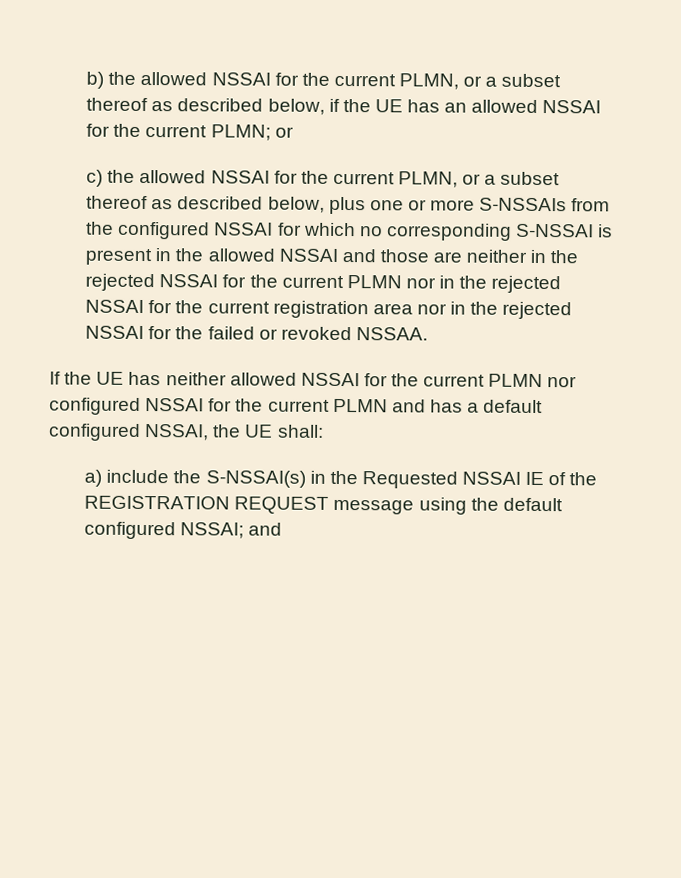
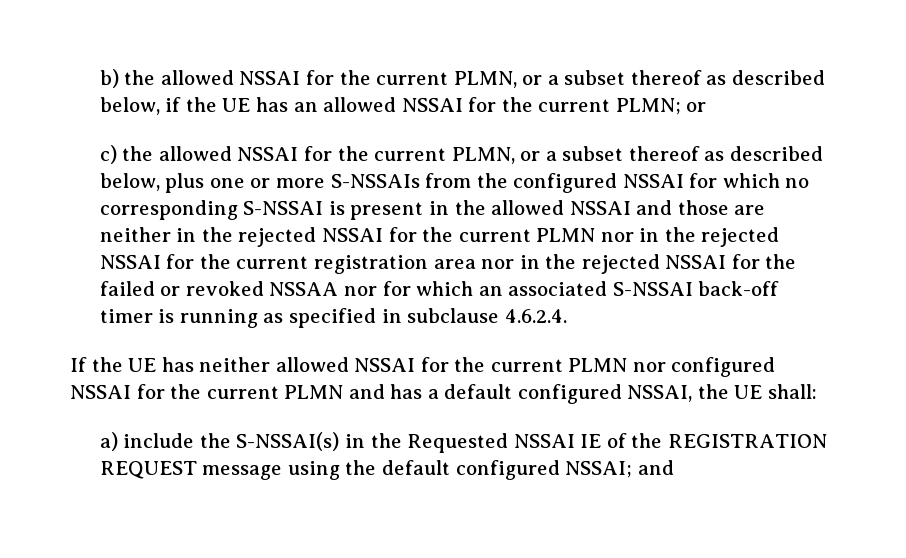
- c) the allowed NSSAI for the current PLMN, or a subset thereof as described below, plus one or more S-NSSAIs from the configured NSSAI for which no corresponding S-NSSAI is present in the allowed NSSAI and those are neither in the rejected NSSAI for the current PLMN nor in the rejected NSSAI for the current registration area nor in the rejected NSSAI for the failed or revoked NSSAA.
+ c) the allowed NSSAI for the current PLMN, or a subset thereof as described below, plus one or more S-NSSAIs from the configured NSSAI for which no corresponding S-NSSAI is present in the allowed NSSAI and those are neither in the rejected NSSAI for the current PLMN nor in the rejected NSSAI for the current registration area nor in the rejected NSSAI for the failed or revoked NSSAA nor for which an associated S-NSSAI back-off timer is running as specified in subclause 4.6.2.4.

